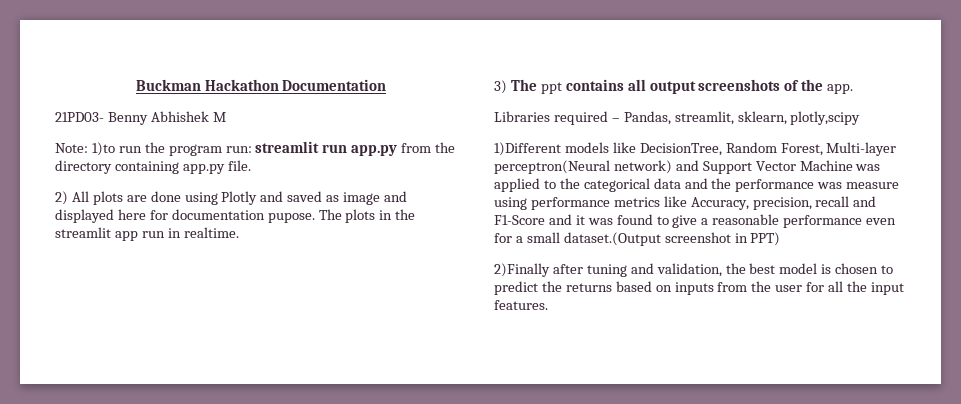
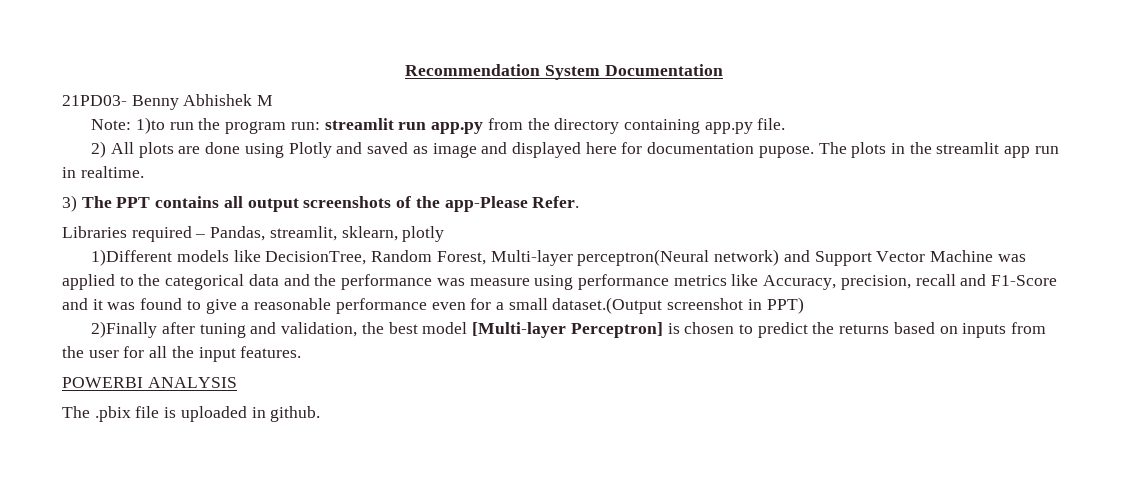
- Buckman Hackathon Documentation
+ Recommendation System Documentation
- 3) The ppt contains all output screenshots of the app.
+ 3) The PPT contains all output screenshots of the app-Please Refer.
- Libraries required – Pandas, streamlit, sklearn, plotly,scipy
+ Libraries required – Pandas, streamlit, sklearn, plotly
- 2)Finally after tuning and validation, the best model is chosen to predict the returns based on inputs from the user for all the input features.
+ 2)Finally after tuning and validation, the best model [Multi-layer Perceptron] is chosen to predict the returns based on inputs from the user for all the input features.
+ POWERBI ANALYSIS
+ The .pbix file is uploaded in github.

